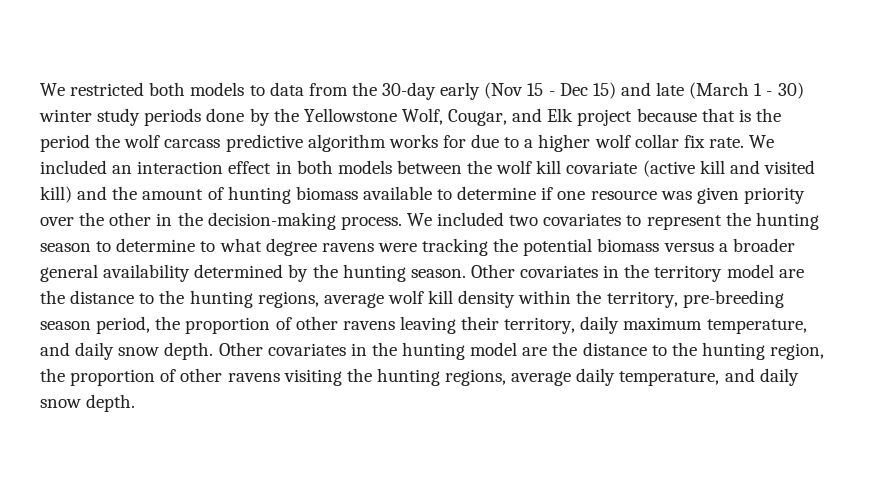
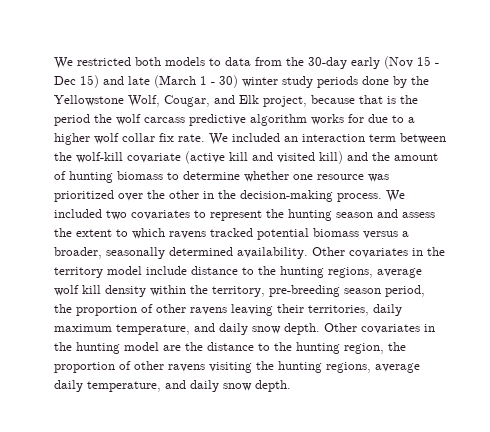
- We restricted both models to data from the 30-day early (Nov 15 - Dec 15) and late (March 1 - 30) winter study periods done by the Yellowstone Wolf, Cougar, and Elk project because that is the period the wolf carcass predictive algorithm works for due to a higher wolf collar fix rate.
+ We restricted both models to data from the 30-day early (Nov 15 - Dec 15) and late (March 1 - 30) winter study periods done by the Yellowstone Wolf, Cougar, and Elk project, because that is the period the wolf carcass predictive algorithm works for due to a higher wolf collar fix rate.
- We included an interaction effect in both models between the wolf kill covariate (active kill and visited kill) and the amount of hunting biomass available to determine if one resource was given priority over the other in the decision-making process.
+ We included an interaction term between the wolf-kill covariate (active kill and visited kill) and the amount of hunting biomass to determine whether one resource was prioritized over the other in the decision-making process.
- We included two covariates to represent the hunting season to determine to what degree ravens were tracking the potential biomass versus a broader general availability determined by the hunting season.
+ We included two covariates to represent the hunting season and assess the extent to which ravens tracked potential biomass versus a broader, seasonally determined availability.
- Other covariates in the territory model are the distance to the hunting regions, average wolf kill density within the territory, pre-breeding season period, the proportion of other ravens leaving their territory, daily maximum temperature, and daily snow depth.
+ Other covariates in the territory model include distance to the hunting regions, average wolf kill density within the territory, pre-breeding season period, the proportion of other ravens leaving their territories, daily maximum temperature, and daily snow depth.

